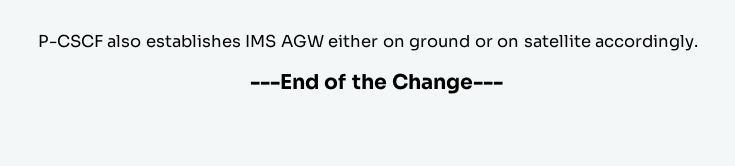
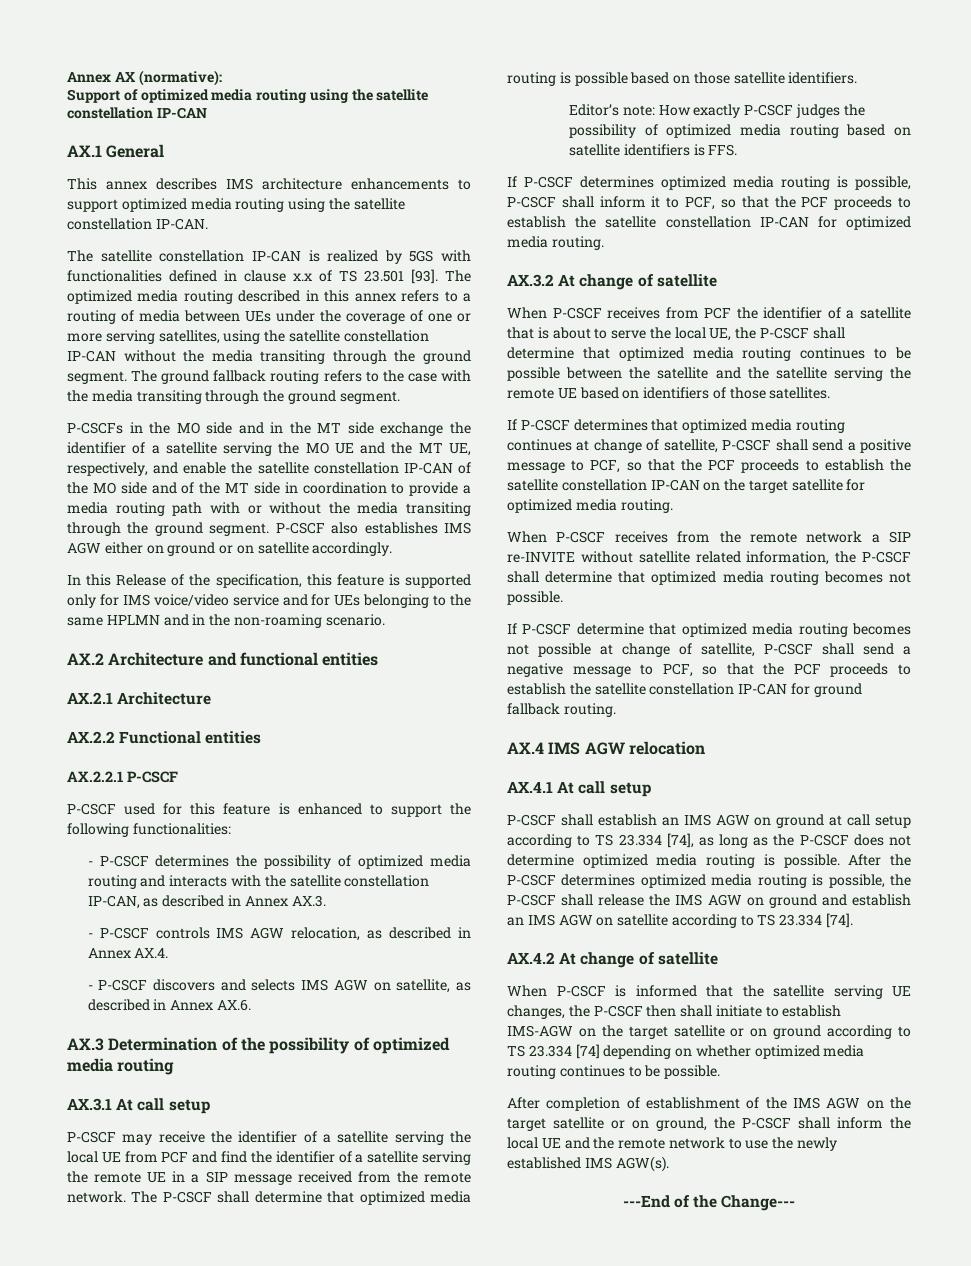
+ Annex AX (normative):
+ Support of optimized media routing using the satellite constellation IP-CAN
+ AX.1 General
+ This annex describes IMS architecture enhancements to support optimized media routing using the satellite constellation IP-CAN.
+ The satellite constellation IP-CAN is realized by 5GS with functionalities defined in clause x.x of TS 23.501 [93]. The optimized media routing described in this annex refers to a routing of media between UEs under the coverage of one or more serving satellites, using the satellite constellation IP-CAN without the media transiting through the ground segment. The ground fallback routing refers to the case with the media transiting through the ground segment.
+ P-CSCFs in the MO side and in the MT side exchange the identifier of a satellite serving the MO UE and the MT UE, respectively, and enable the satellite constellation IP-CAN of the MO side and of the MT side in coordination to provide a media routing path with or without the media transiting through the ground segment.
+ In this Release of the specification, this feature is supported only for IMS voice/video service and for UEs belonging to the same HPLMN and in the non-roaming scenario.
+ AX.2 Architecture and functional entities
+ AX.2.1 Architecture
+ AX.2.2 Functional entities
+ AX.2.2.1 P-CSCF
+ P-CSCF used for this feature is enhanced to support the following functionalities:
+ - P-CSCF determines the possibility of optimized media routing and interacts with the satellite constellation IP-CAN, as described in Annex AX.3.
+ - P-CSCF controls IMS AGW relocation, as described in Annex AX.4.
+ - P-CSCF discovers and selects IMS AGW on satellite, as described in Annex AX.6.
+ AX.3 Determination of the possibility of optimized media routing
+ AX.3.1 At call setup
+ P-CSCF may receive the identifier of a satellite serving the local UE from PCF and find the identifier of a satellite serving the remote UE in a SIP message received from the remote network. The P-CSCF shall determine that optimized media routing is possible based on those satellite identifiers.
+ Editor’s note: How exactly P-CSCF judges the possibility of optimized media routing based on satellite identifiers is FFS.
+ If P-CSCF determines optimized media routing is possible, P-CSCF shall inform it to PCF, so that the PCF proceeds to establish the satellite constellation IP-CAN for optimized media routing.
+ AX.3.2 At change of satellite
+ When P-CSCF receives from PCF the identifier of a satellite that is about to serve the local UE, the P-CSCF shall determine that optimized media routing continues to be possible between the satellite and the satellite serving the remote UE based on identifiers of those satellites.
+ If P-CSCF determines that optimized media routing continues at change of satellite, P-CSCF shall send a positive message to PCF, so that the PCF proceeds to establish the satellite constellation IP-CAN on the target satellite for optimized media routing.
+ When P-CSCF receives from the remote network a SIP re-INVITE without satellite related information, the P-CSCF shall determine that optimized media routing becomes not possible.
+ If P-CSCF determine that optimized media routing becomes not possible at change of satellite, P-CSCF shall send a negative message to PCF, so that the PCF proceeds to establish the satellite constellation IP-CAN for ground fallback routing.
+ AX.4 IMS AGW relocation
+ AX.4.1 At call setup
+ P-CSCF shall establish an IMS AGW on ground at call setup according to TS 23.334 [74], as long as the P-CSCF does not determine optimized media routing is possible. After the P-CSCF determines optimized media routing is possible, the P-CSCF shall release the IMS AGW on ground and establish an IMS AGW on satellite according to TS 23.334 [74].
+ AX.4.2 At change of satellite
+ When P-CSCF is informed that the satellite serving UE changes, the P-CSCF then shall initiate to establish IMS-AGW on the target satellite or on ground according to TS 23.334 [74] depending on whether optimized media routing continues to be possible.
+ After completion of establishment of the IMS AGW on the target satellite or on ground, the P-CSCF shall inform the local UE and the remote network to use the newly established IMS AGW(s).

